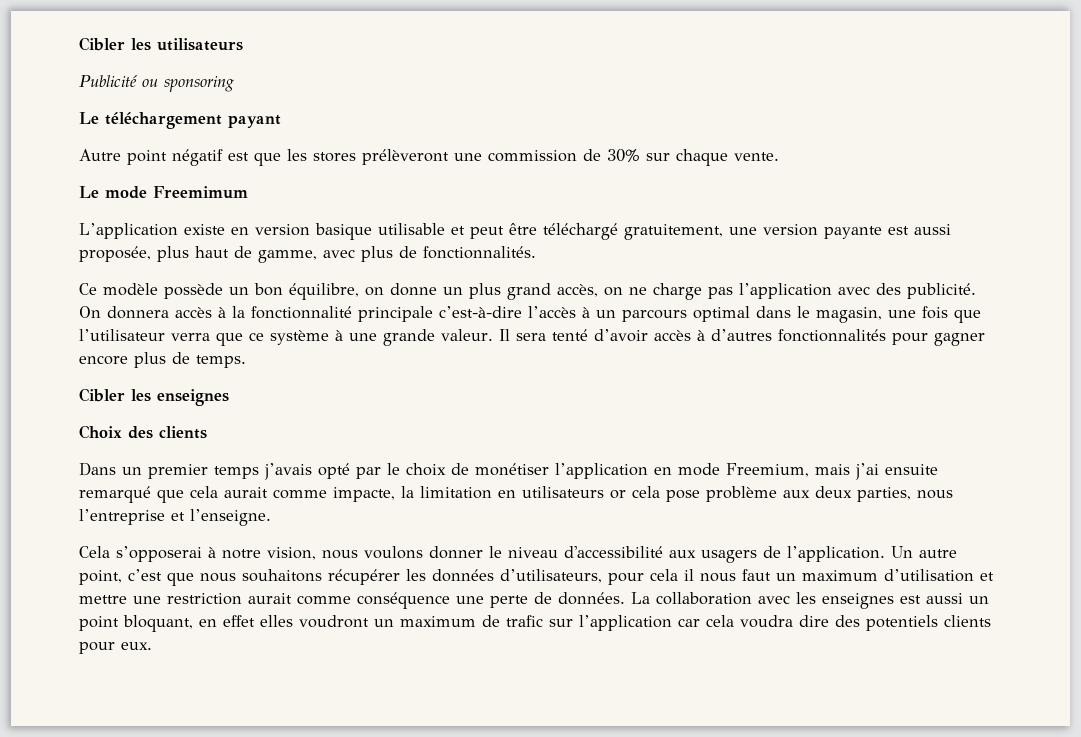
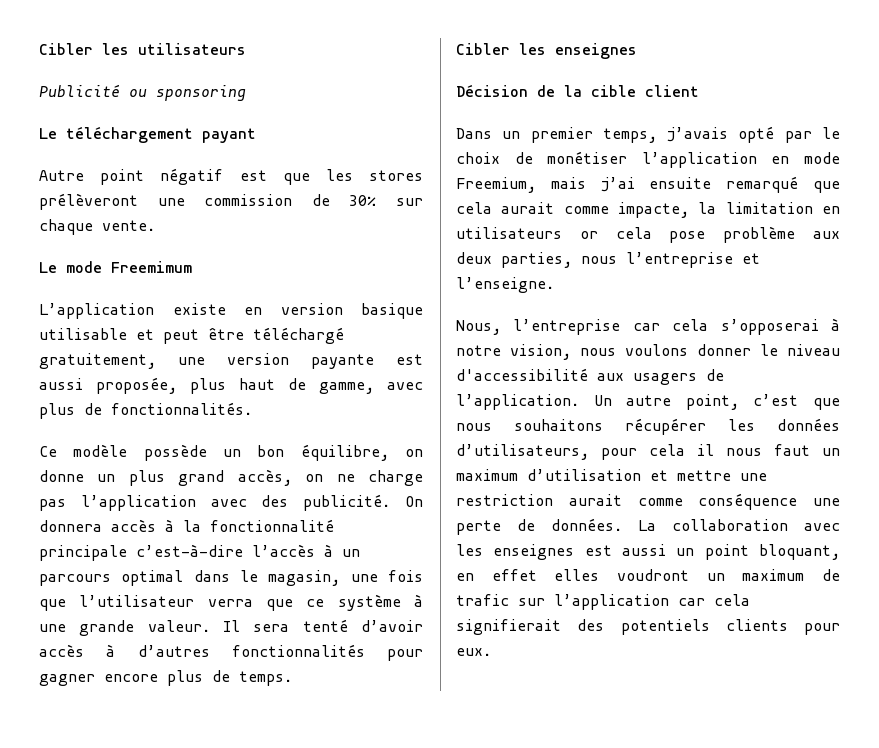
- Choix des clients
+ Décision de la cible client
- Dans un premier temps j’avais opté par le choix de monétiser l’application en mode Freemium, mais j’ai ensuite remarqué que cela aurait comme impacte, la limitation en utilisateurs or cela pose problème aux deux parties, nous l’entreprise et l’enseigne.
+ Dans un premier temps, j’avais opté par le choix de monétiser l’application en mode Freemium, mais j’ai ensuite remarqué que cela aurait comme impacte, la limitation en utilisateurs or cela pose problème aux deux parties, nous l’entreprise et l’enseigne.
- Cela s’opposerai à notre vision, nous voulons donner le niveau d'accessibilité aux usagers de l’application.
+ Nous, l’entreprise car cela s’opposerai à notre vision, nous voulons donner le niveau d'accessibilité aux usagers de l’application.
- La collaboration avec les enseignes est aussi un point bloquant, en effet elles voudront un maximum de trafic sur l’application car cela voudra dire des potentiels clients pour eux.
+ La collaboration avec les enseignes est aussi un point bloquant, en effet elles voudront un maximum de trafic sur l’application car cela signifierait des potentiels clients pour eux.

